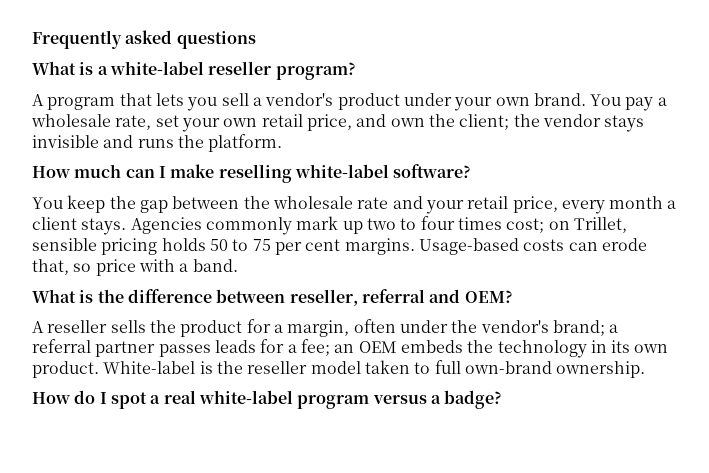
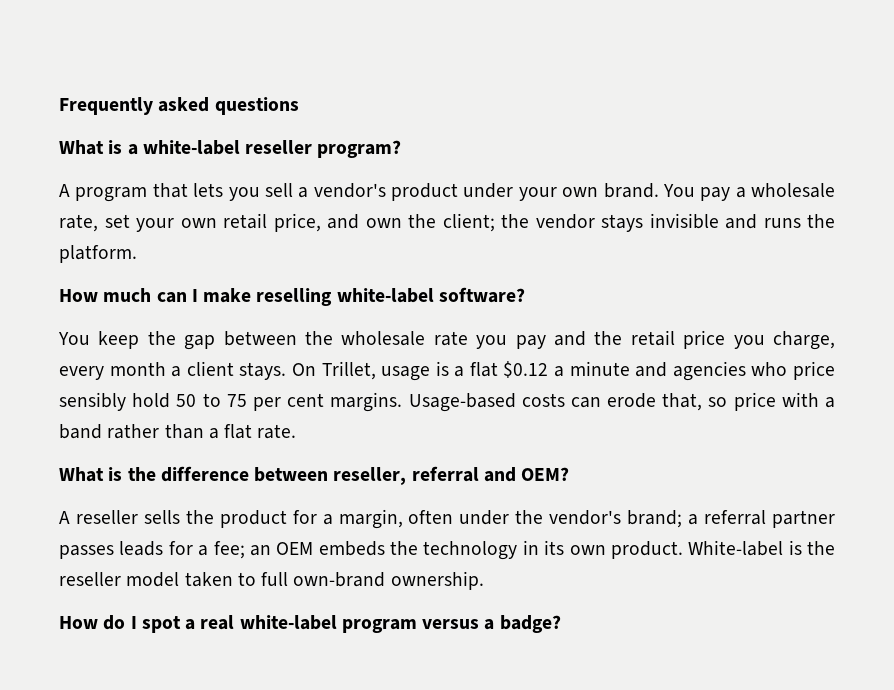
- You keep the gap between the wholesale rate and your retail price, every month a client stays.
+ You keep the gap between the wholesale rate you pay and the retail price you charge, every month a client stays.
- Agencies commonly mark up two to four times cost; on Trillet, sensible pricing holds 50 to 75 per cent margins.
+ On Trillet, usage is a flat $0.12 a minute and agencies who price sensibly hold 50 to 75 per cent margins.
- Usage-based costs can erode that, so price with a band.
+ Usage-based costs can erode that, so price with a band rather than a flat rate.

